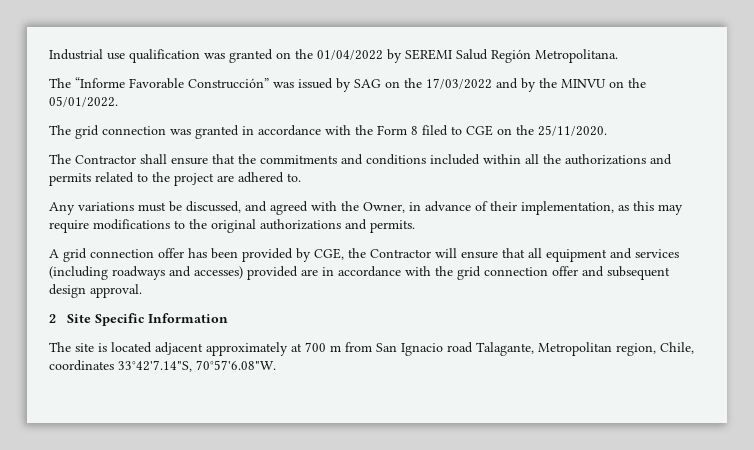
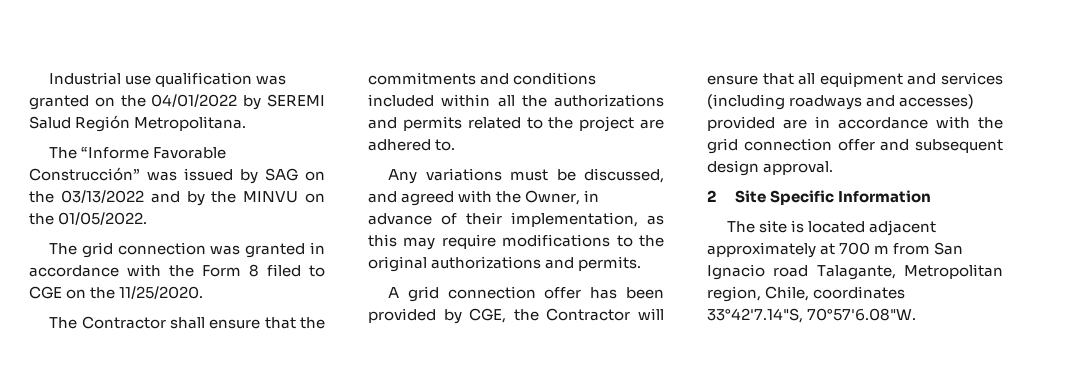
- Industrial use qualification was granted on the 01/04/2022 by SEREMI Salud Región Metropolitana.
+ Industrial use qualification was granted on the 04/01/2022 by SEREMI Salud Región Metropolitana.
- The “Informe Favorable Construcción” was issued by SAG on the 17/03/2022 and by the MINVU on the 05/01/2022.
+ The “Informe Favorable Construcción” was issued by SAG on the 03/13/2022 and by the MINVU on the 01/05/2022.
- The grid connection was granted in accordance with the Form 8 filed to CGE on the 25/11/2020.
+ The grid connection was granted in accordance with the Form 8 filed to CGE on the 11/25/2020.

